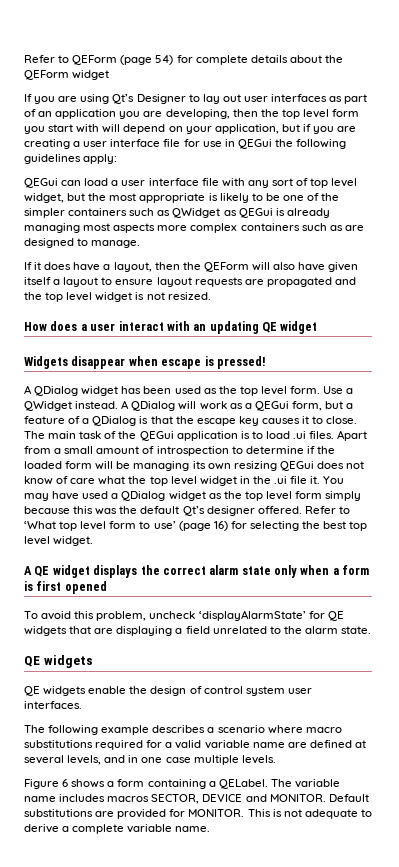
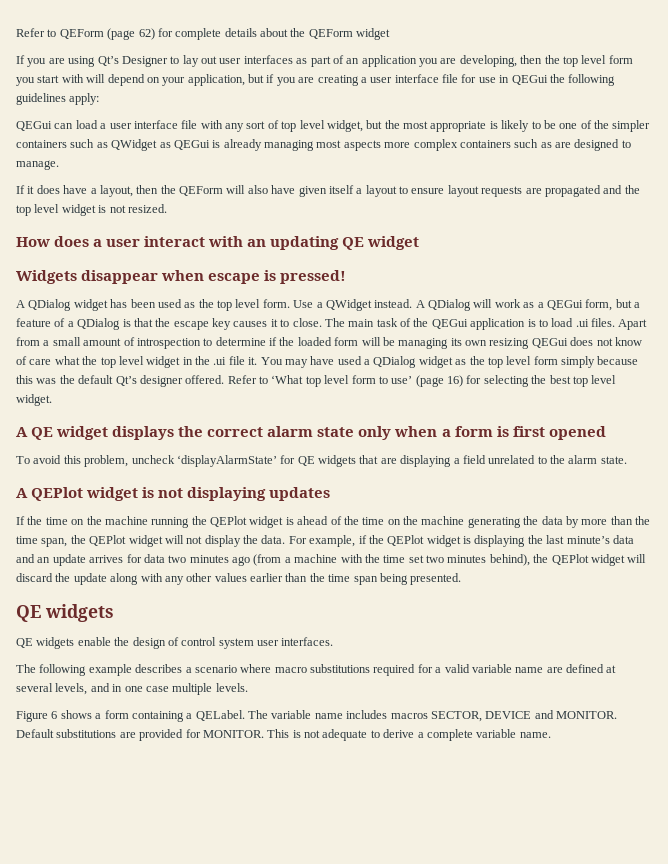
- Refer to QEForm (page 54) for complete details about the QEForm widget
+ Refer to QEForm (page 62) for complete details about the QEForm widget
+ A QEPlot widget is not displaying updates
+ If the time on the machine running the QEPlot widget is ahead of the time on the machine generating the data by more than the time span, the QEPlot widget will not display the data. For example, if the QEPlot widget is displaying the last minute’s data and an update arrives for data two minutes ago (from a machine with the time set two minutes behind), the QEPlot widget will discard the update along with any other values earlier than the time span being presented.

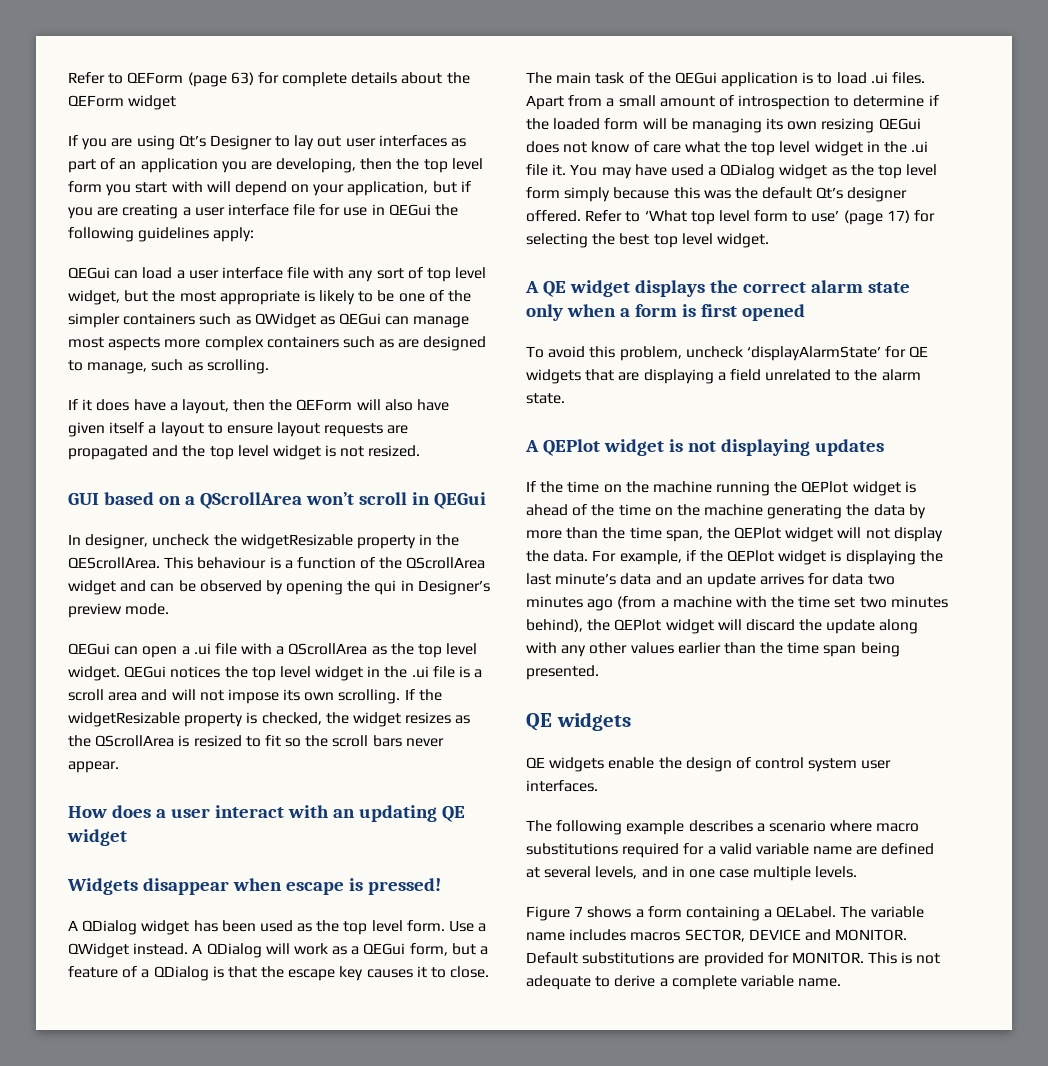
- Refer to QEForm (page 62) for complete details about the QEForm widget
+ Refer to QEForm (page 63) for complete details about the QEForm widget
- QEGui can load a user interface file with any sort of top level widget, but the most appropriate is likely to be one of the simpler containers such as QWidget as QEGui is already managing most aspects more complex containers such as are designed to manage.
+ QEGui can load a user interface file with any sort of top level widget, but the most appropriate is likely to be one of the simpler containers such as QWidget as QEGui can manage most aspects more complex containers such as are designed to manage, such as scrolling.
+ GUI based on a QScrollArea won’t scroll in QEGui
+ In designer, uncheck the widgetResizable property in the QEScrollArea. This behaviour is a function of the QScrollArea widget and can be observed by opening the qui in Designer’s preview mode.
+ QEGui can open a .ui file with a QScrollArea as the top level widget. QEGui notices the top level widget in the .ui file is a scroll area and will not impose its own scrolling. If the widgetResizable property is checked, the widget resizes as the QScrollArea is resized to fit so the scroll bars never appear.
- Refer to ‘What top level form to use’ (page 16) for selecting the best top level widget.
+ Refer to ‘What top level form to use’ (page 17) for selecting the best top level widget.
- Figure 6 shows a form containing a QELabel.
+ Figure 7 shows a form containing a QELabel.

